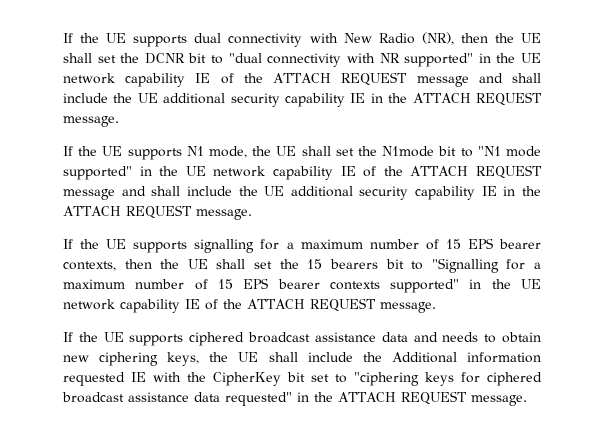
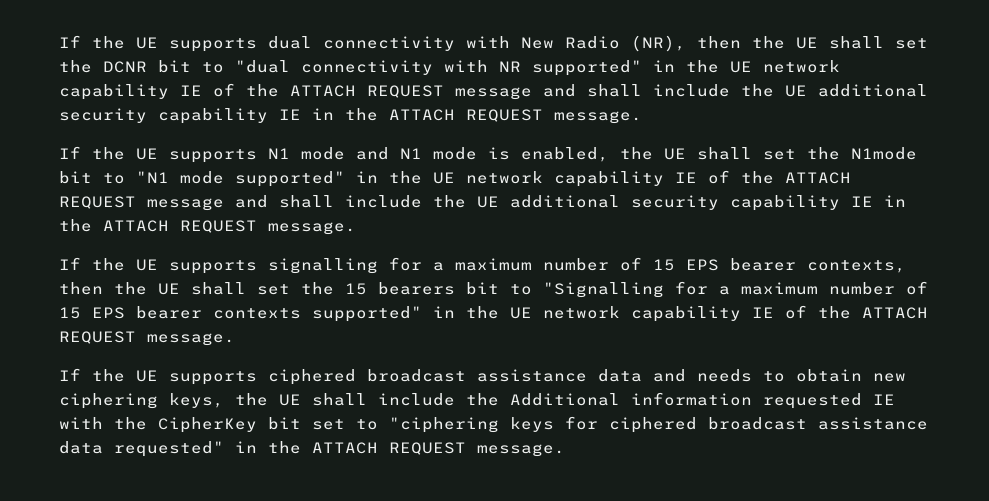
- If the UE supports N1 mode, the UE shall set the N1mode bit to "N1 mode supported" in the UE network capability IE of the ATTACH REQUEST message and shall include the UE additional security capability IE in the ATTACH REQUEST message.
+ If the UE supports N1 mode and N1 mode is enabled, the UE shall set the N1mode bit to "N1 mode supported" in the UE network capability IE of the ATTACH REQUEST message and shall include the UE additional security capability IE in the ATTACH REQUEST message.

